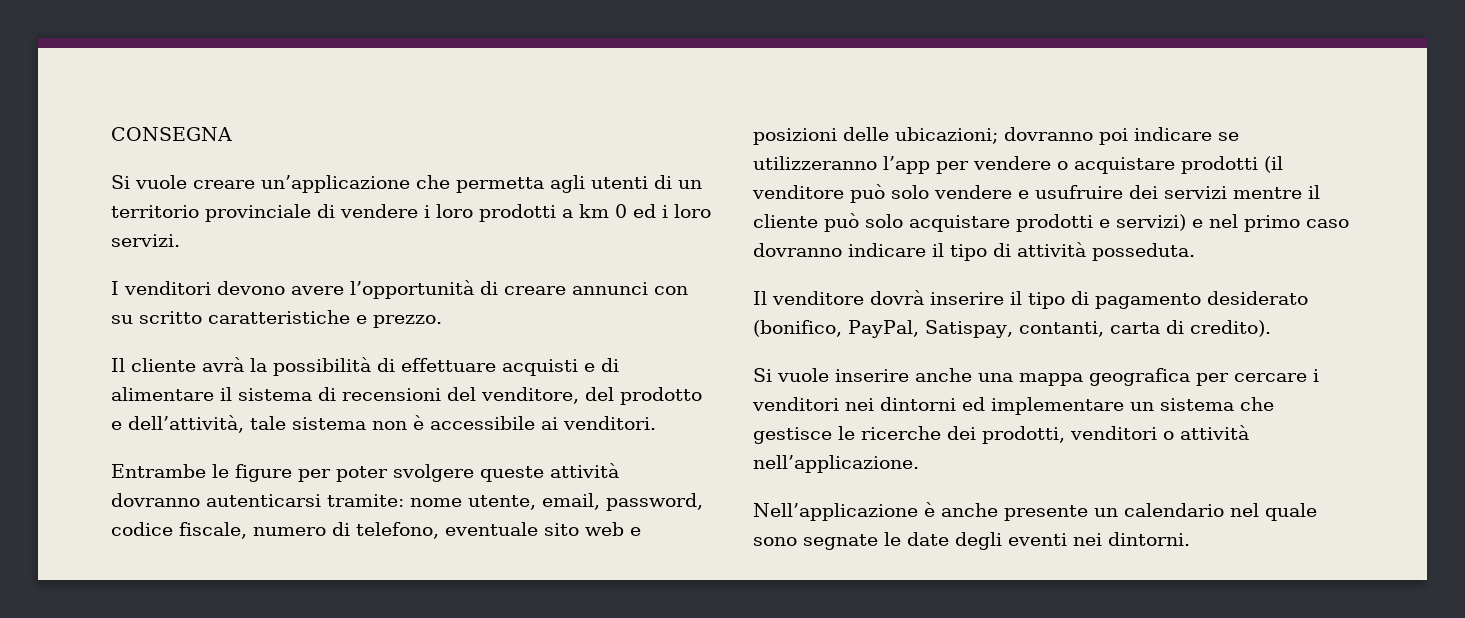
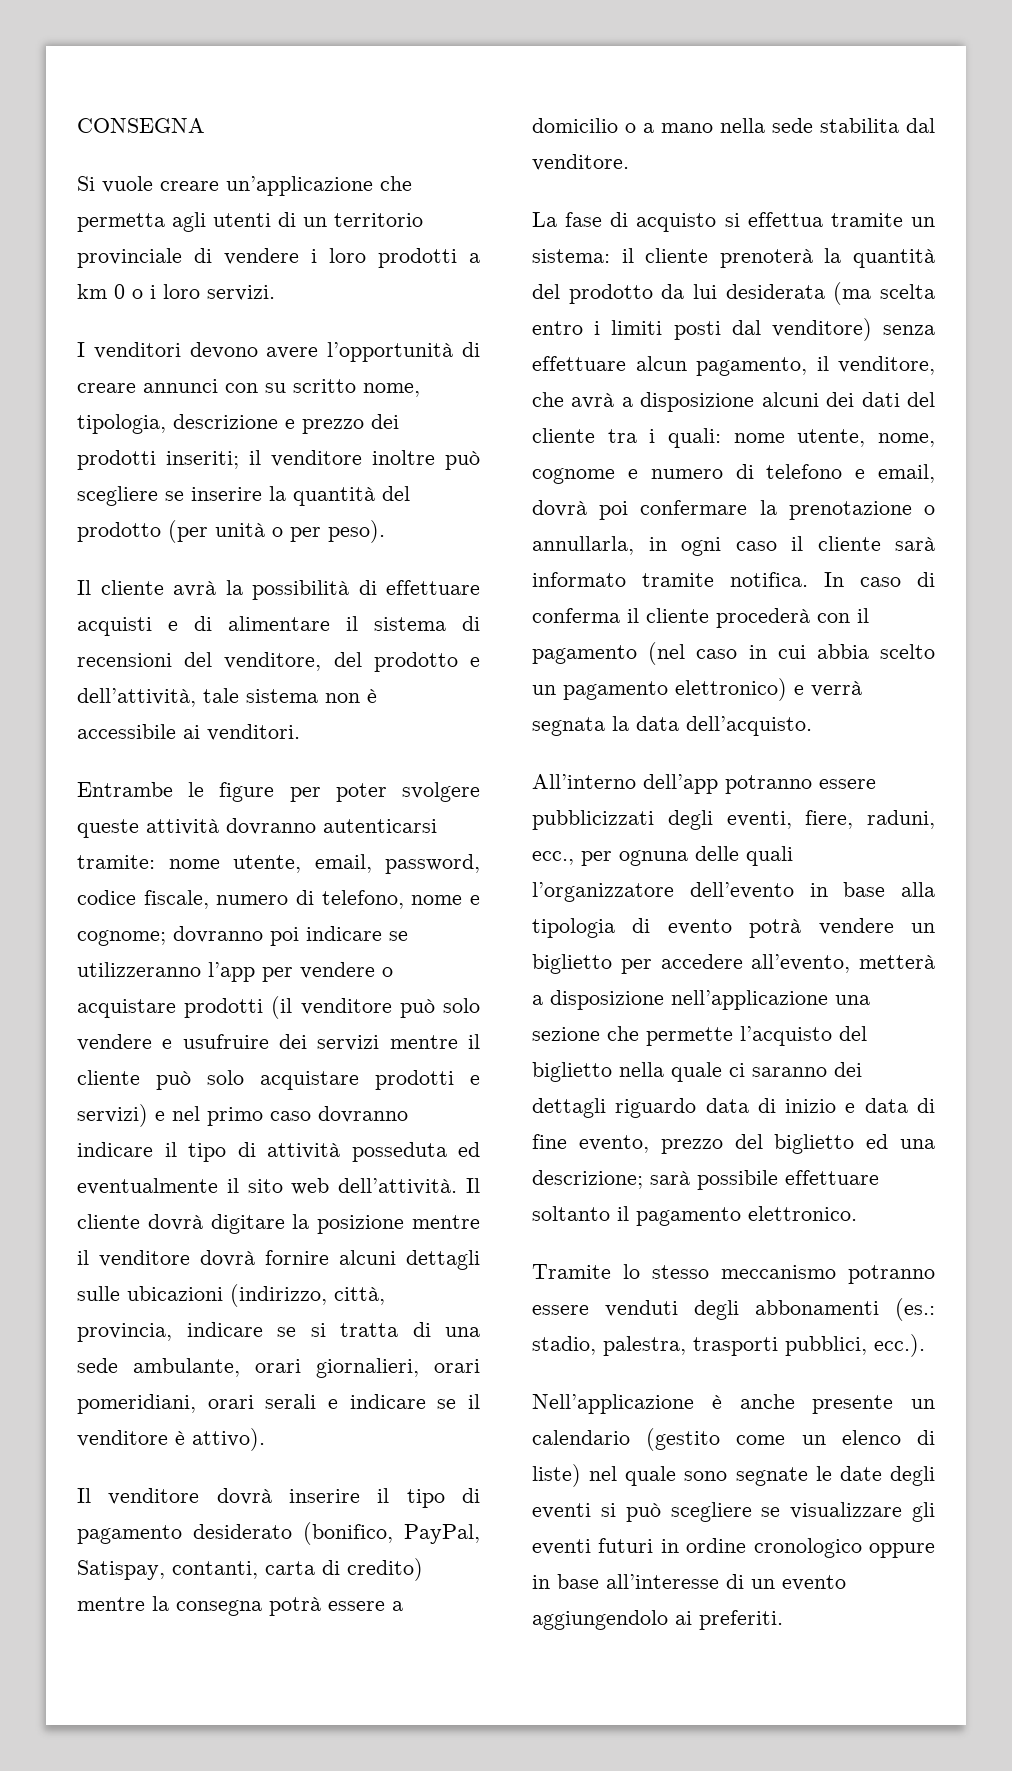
- Si vuole creare un’applicazione che permetta agli utenti di un territorio provinciale di vendere i loro prodotti a km 0 ed i loro servizi.
+ Si vuole creare un’applicazione che permetta agli utenti di un territorio provinciale di vendere i loro prodotti a km 0 o i loro servizi.
- I venditori devono avere l’opportunità di creare annunci con su scritto caratteristiche e prezzo.
+ I venditori devono avere l’opportunità di creare annunci con su scritto nome, tipologia, descrizione e prezzo dei prodotti inseriti; il venditore inoltre può scegliere se inserire la quantità del prodotto (per unità o per peso).
- Entrambe le figure per poter svolgere queste attività dovranno autenticarsi tramite: nome utente, email, password, codice fiscale, numero di telefono, eventuale sito web e posizioni delle ubicazioni; dovranno poi indicare se utilizzeranno l’app per vendere o acquistare prodotti (il venditore può solo vendere e usufruire dei servizi mentre il cliente può solo acquistare prodotti e servizi) e nel primo caso dovranno indicare il tipo di attività posseduta.
+ Entrambe le figure per poter svolgere queste attività dovranno autenticarsi tramite: nome utente, email, password, codice fiscale, numero di telefono, nome e cognome; dovranno poi indicare se utilizzeranno l’app per vendere o acquistare prodotti (il venditore può solo vendere e usufruire dei servizi mentre il cliente può solo acquistare prodotti e servizi) e nel primo caso dovranno indicare il tipo di attività posseduta ed eventualmente il sito web dell’attività. Il cliente dovrà digitare la posizione mentre il venditore dovrà fornire alcuni dettagli sulle ubicazioni (indirizzo, città, provincia, indicare se si tratta di una sede ambulante, orari giornalieri, orari pomeridiani, orari serali e indicare se il venditore è attivo).
- Il venditore dovrà inserire il tipo di pagamento desiderato (bonifico, PayPal, Satispay, contanti, carta di credito).
- Si vuole inserire anche una mappa geografica per cercare i venditori nei dintorni ed implementare un sistema che gestisce le ricerche dei prodotti, venditori o attività nell’applicazione.
+ Il venditore dovrà inserire il tipo di pagamento desiderato (bonifico, PayPal, Satispay, contanti, carta di credito) mentre la consegna potrà essere a domicilio o a mano nella sede stabilita dal venditore.
+ La fase di acquisto si effettua tramite un sistema: il cliente prenoterà la quantità del prodotto da lui desiderata (ma scelta entro i limiti posti dal venditore) senza effettuare alcun pagamento, il venditore, che avrà a disposizione alcuni dei dati del cliente tra i quali: nome utente, nome, cognome e numero di telefono e email, dovrà poi confermare la prenotazione o annullarla, in ogni caso il cliente sarà informato tramite notifica. In caso di conferma il cliente procederà con il pagamento (nel caso in cui abbia scelto un pagamento elettronico) e verrà segnata la data dell’acquisto.
+ All’interno dell’app potranno essere pubblicizzati degli eventi, fiere, raduni, ecc., per ognuna delle quali l’organizzatore dell’evento in base alla tipologia di evento potrà vendere un biglietto per accedere all’evento, metterà a disposizione nell’applicazione una sezione che permette l’acquisto del biglietto nella quale ci saranno dei dettagli riguardo data di inizio e data di fine evento, prezzo del biglietto ed una descrizione; sarà possibile effettuare soltanto il pagamento elettronico.
+ Tramite lo stesso meccanismo potranno essere venduti degli abbonamenti (es.: stadio, palestra, trasporti pubblici, ecc.).
- Nell’applicazione è anche presente un calendario nel quale sono segnate le date degli eventi nei dintorni.
+ Nell’applicazione è anche presente un calendario (gestito come un elenco di liste) nel quale sono segnate le date degli eventi si può scegliere se visualizzare gli eventi futuri in ordine cronologico oppure in base all’interesse di un evento aggiungendolo ai preferiti.

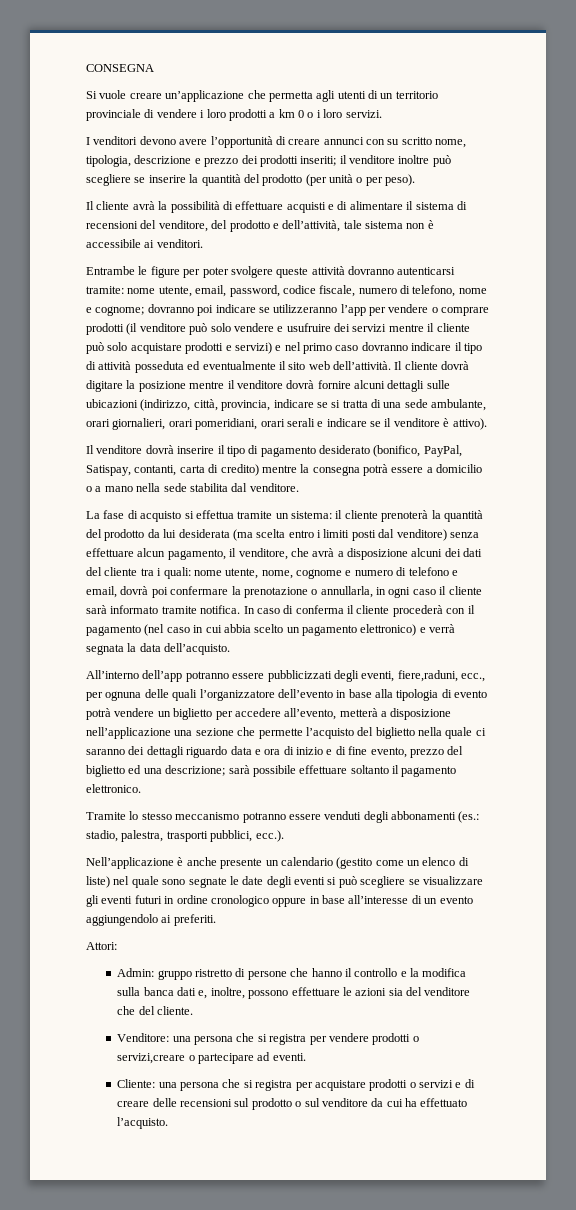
- dovranno poi indicare se utilizzeranno l’app per vendere o acquistare prodotti (il venditore può solo vendere e usufruire dei servizi mentre il cliente può solo acquistare prodotti e servizi) e nel primo caso dovranno indicare il tipo di attività posseduta ed eventualmente il sito web dell’attività.
+ dovranno poi indicare se utilizzeranno l’app per vendere o comprare prodotti (il venditore può solo vendere e usufruire dei servizi mentre il cliente può solo acquistare prodotti e servizi) e nel primo caso dovranno indicare il tipo di attività posseduta ed eventualmente il sito web dell’attività.
- All’interno dell’app potranno essere pubblicizzati degli eventi, fiere, raduni, ecc., per ognuna delle quali l’organizzatore dell’evento in base alla tipologia di evento potrà vendere un biglietto per accedere all’evento, metterà a disposizione nell’applicazione una sezione che permette l’acquisto del biglietto nella quale ci saranno dei dettagli riguardo data di inizio e data di fine evento, prezzo del biglietto ed una descrizione;
+ All’interno dell’app potranno essere pubblicizzati degli eventi, fiere,raduni, ecc., per ognuna delle quali l’organizzatore dell’evento in base alla tipologia di evento potrà vendere un biglietto per accedere all’evento, metterà a disposizione nell’applicazione una sezione che permette l’acquisto del biglietto nella quale ci saranno dei dettagli riguardo data e ora di inizio e di fine evento, prezzo del biglietto ed una descrizione;
+ Attori:
+ Admin: gruppo ristretto di persone che hanno il controllo e la modifica sulla banca dati e, inoltre, possono effettuare le azioni sia del venditore che del cliente.
+ Venditore: una persona che si registra per vendere prodotti o servizi,creare o partecipare ad eventi.
+ Cliente: una persona che si registra per acquistare prodotti o servizi e di creare delle recensioni sul prodotto o sul venditore da cui ha effettuato l’acquisto.

